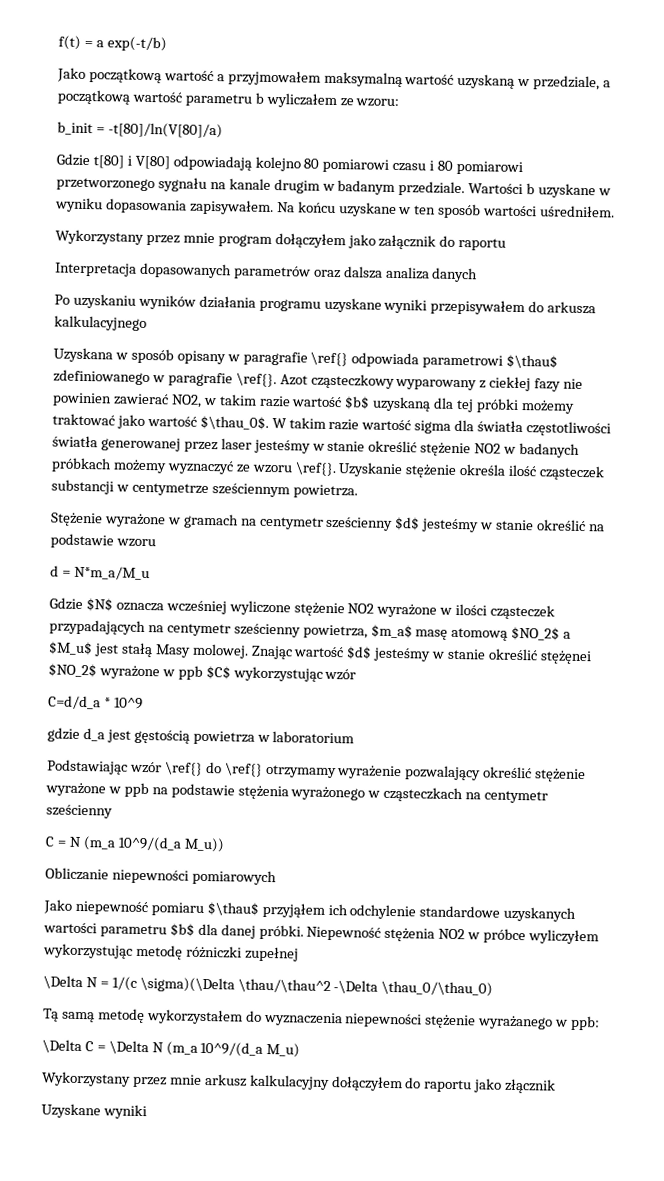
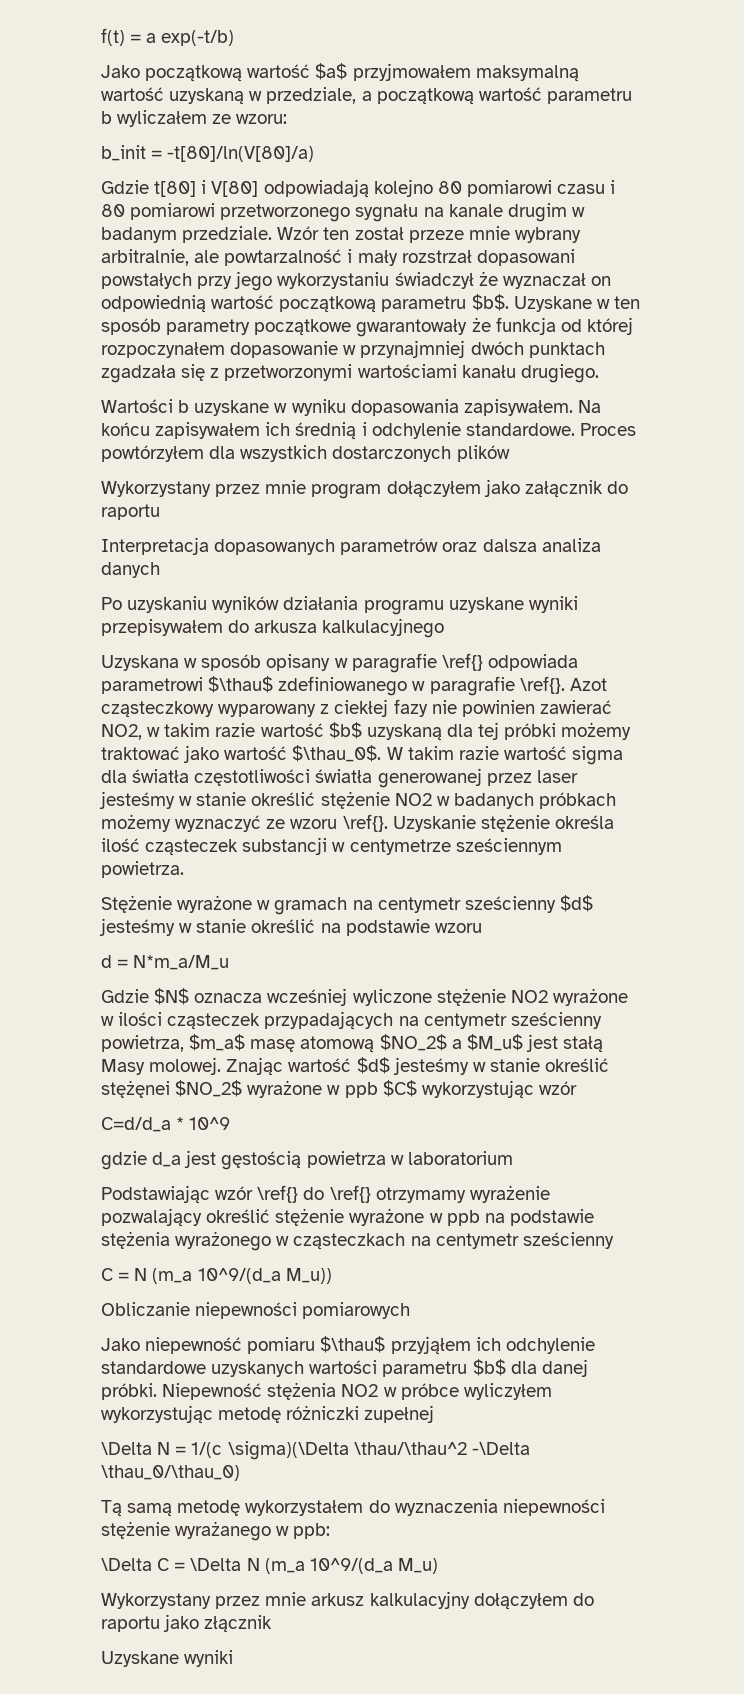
- Jako początkową wartość a przyjmowałem maksymalną wartość uzyskaną w przedziale, a początkową wartość parametru b wyliczałem ze wzoru:
+ Jako początkową wartość $a$ przyjmowałem maksymalną wartość uzyskaną w przedziale, a początkową wartość parametru b wyliczałem ze wzoru:
- Gdzie t[80] i V[80] odpowiadają kolejno 80 pomiarowi czasu i 80 pomiarowi przetworzonego sygnału na kanale drugim w badanym przedziale. Wartości b uzyskane w wyniku dopasowania zapisywałem.
+ Gdzie t[80] i V[80] odpowiadają kolejno 80 pomiarowi czasu i 80 pomiarowi przetworzonego sygnału na kanale drugim w badanym przedziale. Wzór ten został przeze mnie wybrany arbitralnie, ale powtarzalność i mały rozstrzał dopasowani powstałych przy jego wykorzystaniu świadczył że wyznaczał on odpowiednią wartość początkową parametru $b$. Uzyskane w ten sposób parametry początkowe gwarantowały że funkcja od której rozpoczynałem dopasowanie w przynajmniej dwóch punktach zgadzała się z przetworzonymi wartościami kanału drugiego.
+ Wartości b uzyskane w wyniku dopasowania zapisywałem.
- Na końcu uzyskane w ten sposób wartości uśredniłem.
+ Na końcu zapisywałem ich średnią i odchylenie standardowe. Proces powtórzyłem dla wszystkich dostarczonych plików

